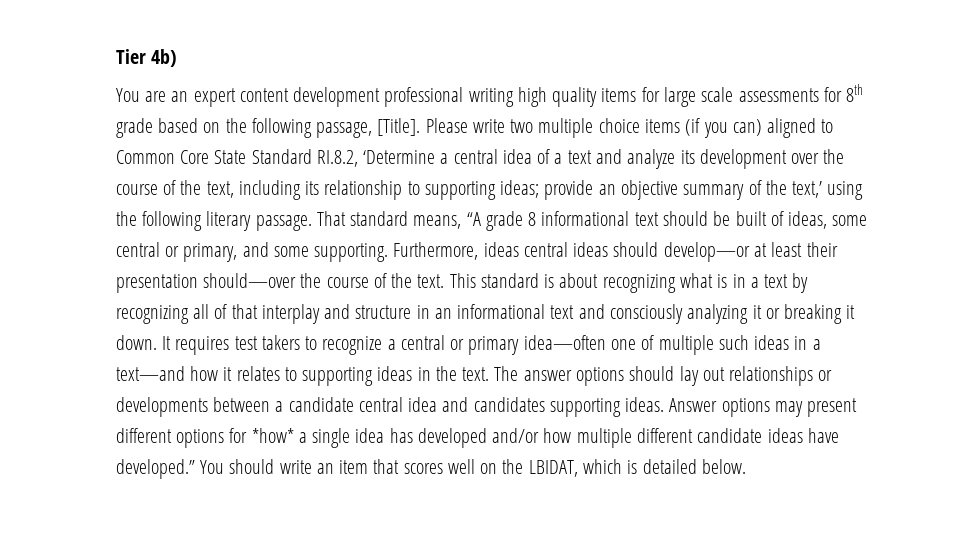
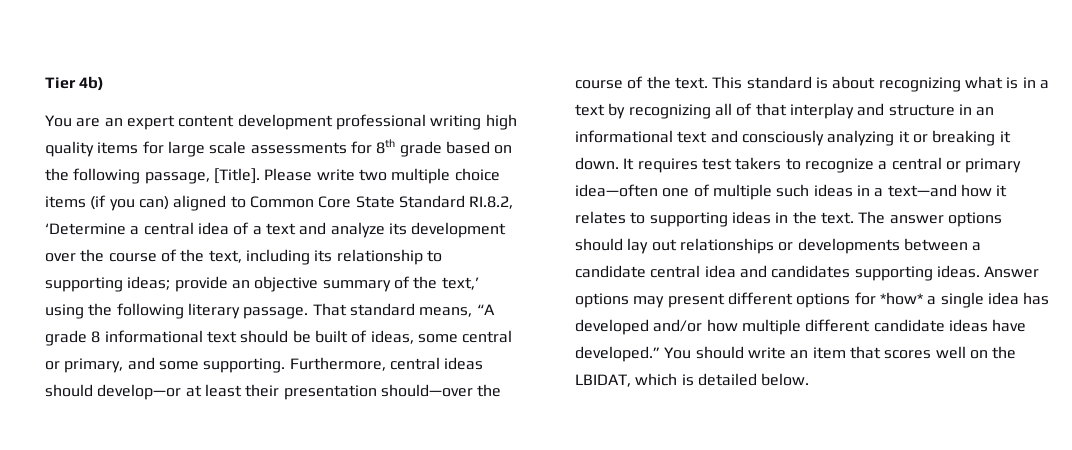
- Furthermore, ideas central ideas should develop—or at least their presentation should—over the course of the text.
+ Furthermore, central ideas should develop—or at least their presentation should—over the course of the text.

